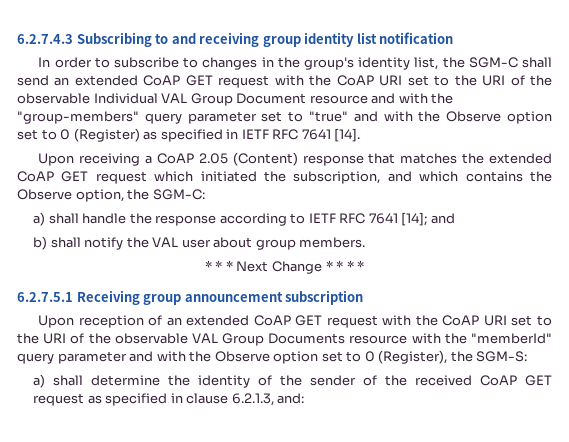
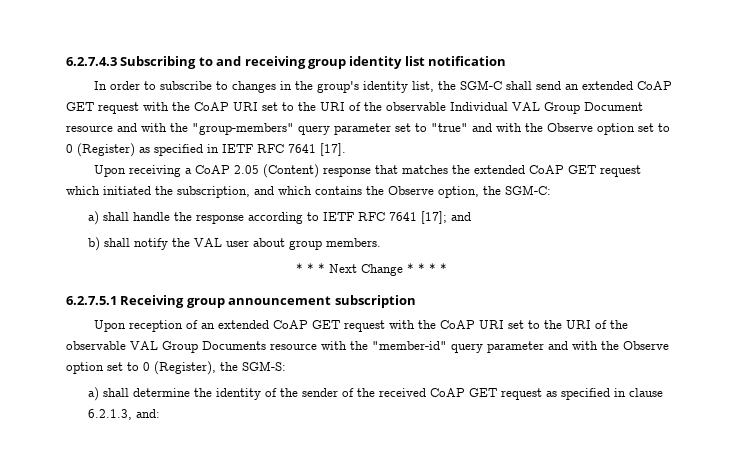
- In order to subscribe to changes in the group's identity list, the SGM-C shall send an extended CoAP GET request with the CoAP URI set to the URI of the observable Individual VAL Group Document resource and with the "group-members" query parameter set to "true" and with the Observe option set to 0 (Register) as specified in IETF RFC 7641 [14].
+ In order to subscribe to changes in the group's identity list, the SGM-C shall send an extended CoAP GET request with the CoAP URI set to the URI of the observable Individual VAL Group Document resource and with the "group-members" query parameter set to "true" and with the Observe option set to 0 (Register) as specified in IETF RFC 7641 [17].
- a) shall handle the response according to IETF RFC 7641 [14]; and
+ a) shall handle the response according to IETF RFC 7641 [17]; and
- Upon reception of an extended CoAP GET request with the CoAP URI set to the URI of the observable VAL Group Documents resource with the "memberId" query parameter and with the Observe option set to 0 (Register), the SGM-S:
+ Upon reception of an extended CoAP GET request with the CoAP URI set to the URI of the observable VAL Group Documents resource with the "member-id" query parameter and with the Observe option set to 0 (Register), the SGM-S:

